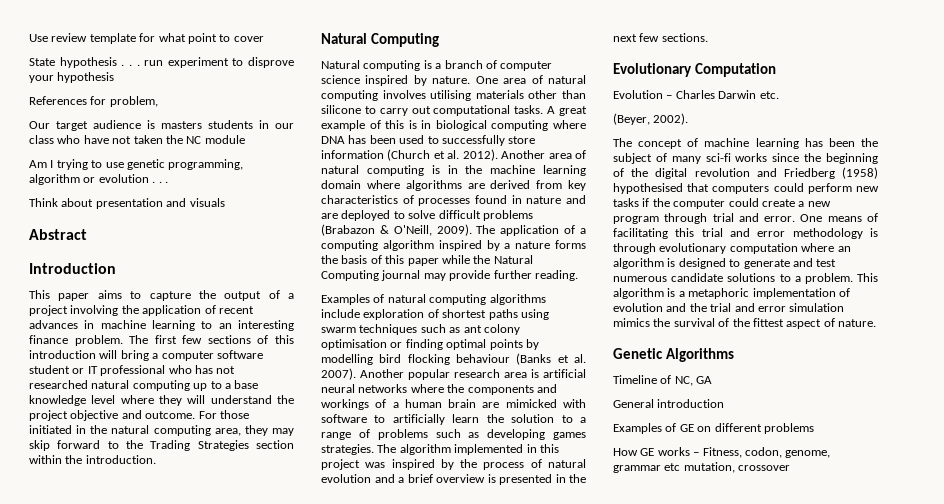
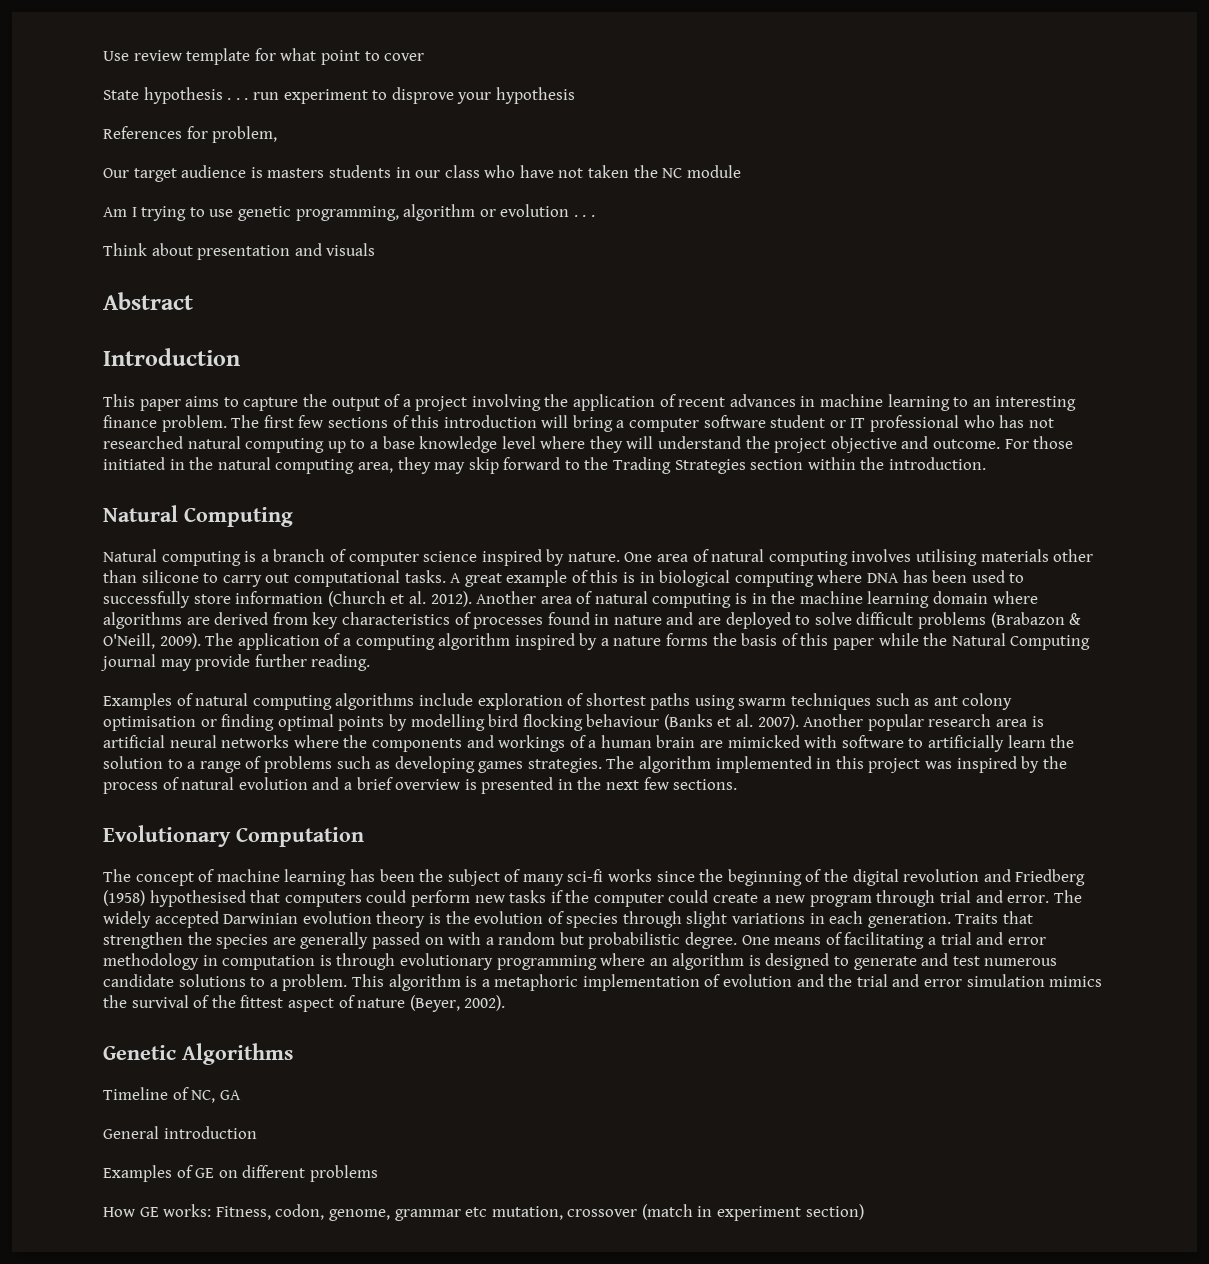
- Evolution – Charles Darwin etc.
- (Beyer, 2002).
+ The widely accepted Darwinian evolution theory is the evolution of species through slight variations in each generation. Traits that strengthen the species are generally passed on with a random but probabilistic degree.
- One means of facilitating this trial and error methodology is through evolutionary computation where an algorithm is designed to generate and test numerous candidate solutions to a problem.
+ One means of facilitating a trial and error methodology in computation is through evolutionary programming where an algorithm is designed to generate and test numerous candidate solutions to a problem.
- This algorithm is a metaphoric implementation of evolution and the trial and error simulation mimics the survival of the fittest aspect of nature.
+ This algorithm is a metaphoric implementation of evolution and the trial and error simulation mimics the survival of the fittest aspect of nature (Beyer, 2002).
- How GE works – Fitness, codon, genome, grammar etc mutation, crossover
+ How GE works: Fitness, codon, genome, grammar etc mutation, crossover (match in experiment section)

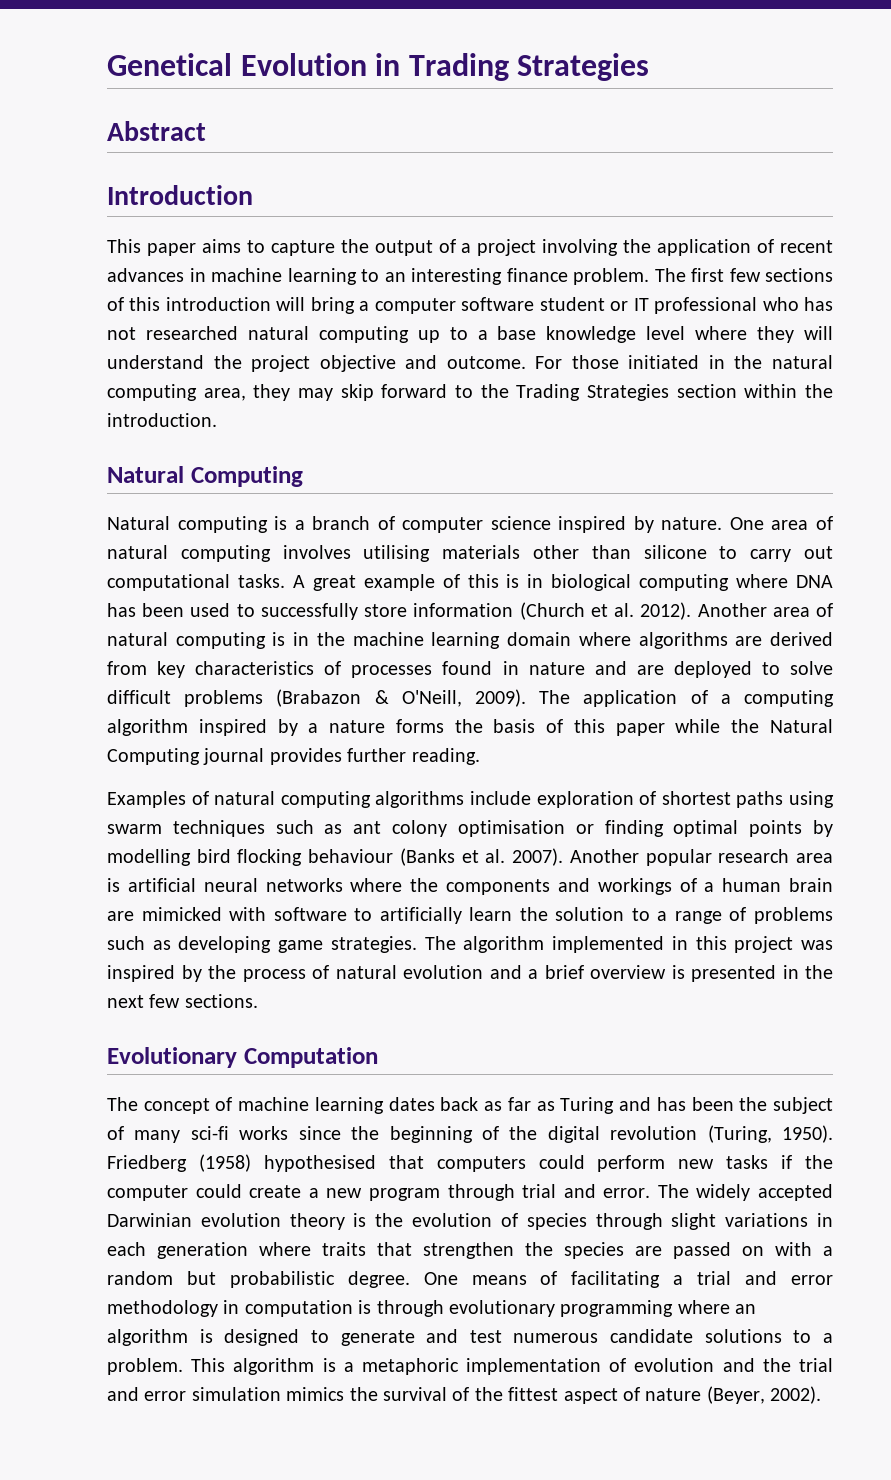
- Use review template for what point to cover
- State hypothesis . . . run experiment to disprove your hypothesis
- References for problem,
- Our target audience is masters students in our class who have not taken the NC module
- Am I trying to use genetic programming, algorithm or evolution . . .
- Think about presentation and visuals
+ Genetical Evolution in Trading Strategies
- The application of a computing algorithm inspired by a nature forms the basis of this paper while the Natural Computing journal may provide further reading.
+ The application of a computing algorithm inspired by a nature forms the basis of this paper while the Natural Computing journal provides further reading.
- Another popular research area is artificial neural networks where the components and workings of a human brain are mimicked with software to artificially learn the solution to a range of problems such as developing games strategies.
+ Another popular research area is artificial neural networks where the components and workings of a human brain are mimicked with software to artificially learn the solution to a range of problems such as developing game strategies.
- The concept of machine learning has been the subject of many sci-fi works since the beginning of the digital revolution and Friedberg (1958) hypothesised that computers could perform new tasks if the computer could create a new program through trial and error.
+ The concept of machine learning dates back as far as Turing and has been the subject of many sci-fi works since the beginning of the digital revolution (Turing, 1950). Friedberg (1958) hypothesised that computers could perform new tasks if the computer could create a new program through trial and error.
- The widely accepted Darwinian evolution theory is the evolution of species through slight variations in each generation. Traits that strengthen the species are generally passed on with a random but probabilistic degree.
+ The widely accepted Darwinian evolution theory is the evolution of species through slight variations in each generation where traits that strengthen the species are passed on with a random but probabilistic degree.
- Genetic Algorithms
- Timeline of NC, GA
- General introduction
- Examples of GE on different problems
- How GE works: Fitness, codon, genome, grammar etc mutation, crossover (match in experiment section)

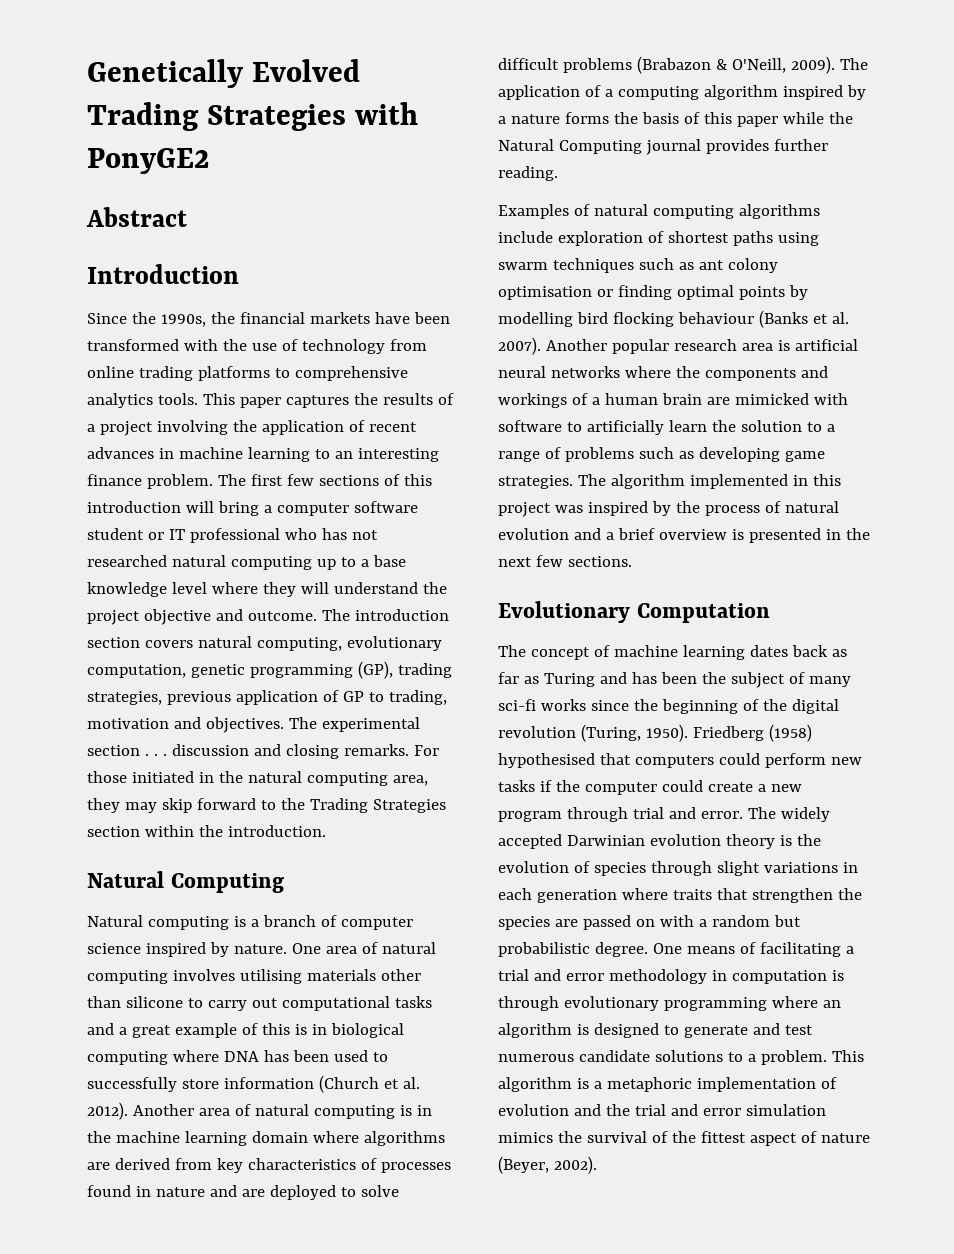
- Genetical Evolution in Trading Strategies
+ Genetically Evolved Trading Strategies with PonyGE2
- This paper aims to capture the output of a project involving the application of recent advances in machine learning to an interesting finance problem.
+ Since the 1990s, the financial markets have been transformed with the use of technology from online trading platforms to comprehensive analytics tools. This paper captures the results of a project involving the application of recent advances in machine learning to an interesting finance problem.
+ The introduction section covers natural computing, evolutionary computation, genetic programming (GP), trading strategies, previous application of GP to trading, motivation and objectives. The experimental section . . . discussion and closing remarks.
- One area of natural computing involves utilising materials other than silicone to carry out computational tasks. A great example of this is in biological computing where DNA has been used to successfully store information (Church et al. 2012).
+ One area of natural computing involves utilising materials other than silicone to carry out computational tasks and a great example of this is in biological computing where DNA has been used to successfully store information (Church et al. 2012).

